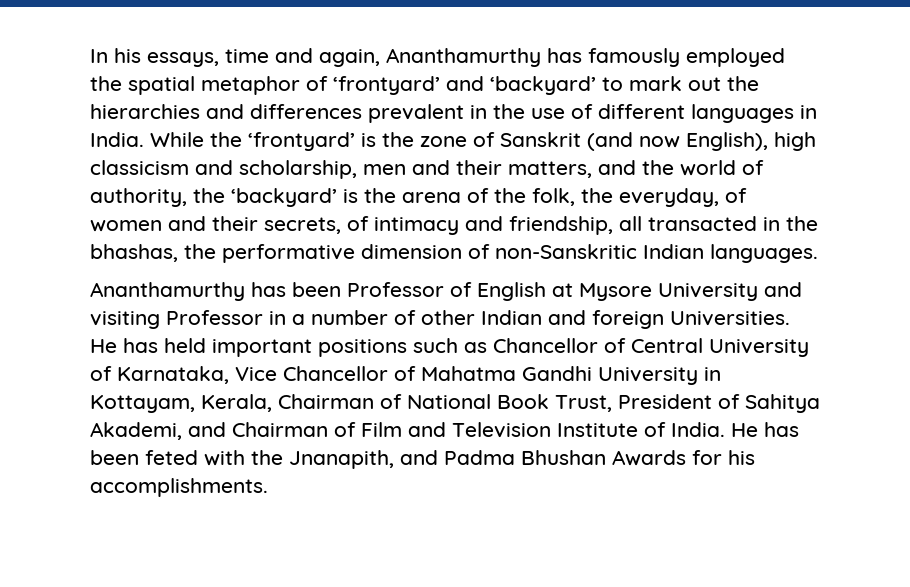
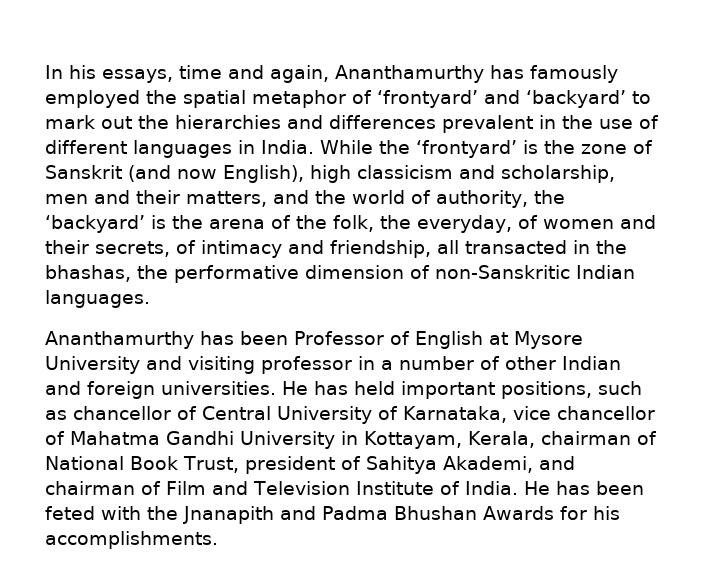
- Ananthamurthy has been Professor of English at Mysore University and visiting Professor in a number of other Indian and foreign Universities.
+ Ananthamurthy has been Professor of English at Mysore University and visiting professor in a number of other Indian and foreign universities.
- He has held important positions such as Chancellor of Central University of Karnataka, Vice Chancellor of Mahatma Gandhi University in Kottayam, Kerala, Chairman of National Book Trust, President of Sahitya Akademi, and Chairman of Film and Television Institute of India.
+ He has held important positions, such as chancellor of Central University of Karnataka, vice chancellor of Mahatma Gandhi University in Kottayam, Kerala, chairman of National Book Trust, president of Sahitya Akademi, and chairman of Film and Television Institute of India.
- He has been feted with the Jnanapith, and Padma Bhushan Awards for his accomplishments.
+ He has been feted with the Jnanapith and Padma Bhushan Awards for his accomplishments.

